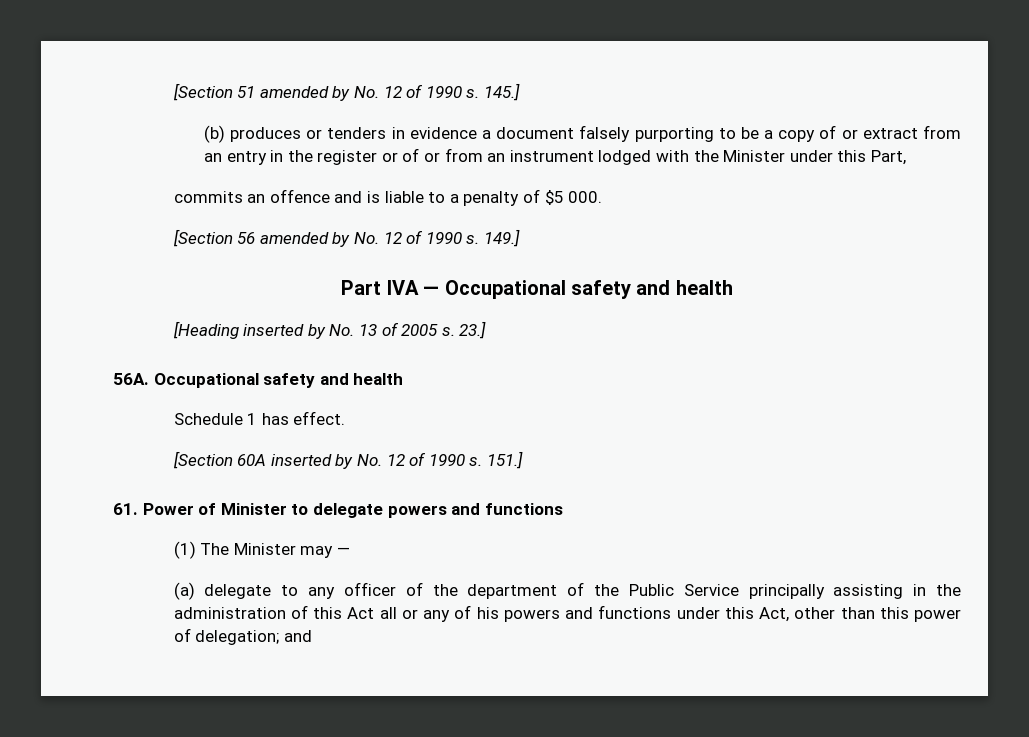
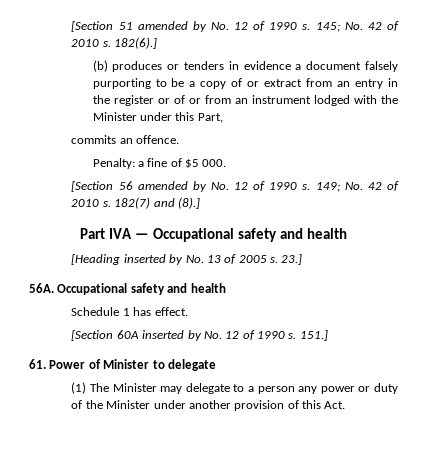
- 145.]
+ 145; No. 42 of 2010 s. 182(6).]
- commits an offence and is liable to a penalty of $5 000.
+ commits an offence.
+ Penalty: a fine of $5 000.
- 149.]
+ 149; No. 42 of 2010 s. 182(7) and (8).]
- 61. Power of Minister to delegate powers and functions
+ 61. Power of Minister to delegate
- (1) The Minister may —
- (a) delegate to any officer of the department of the Public Service principally assisting in the administration of this Act all or any of his powers and functions under this Act, other than this power of delegation; and
+ (1) The Minister may delegate to a person any power or duty of the Minister under another provision of this Act.

